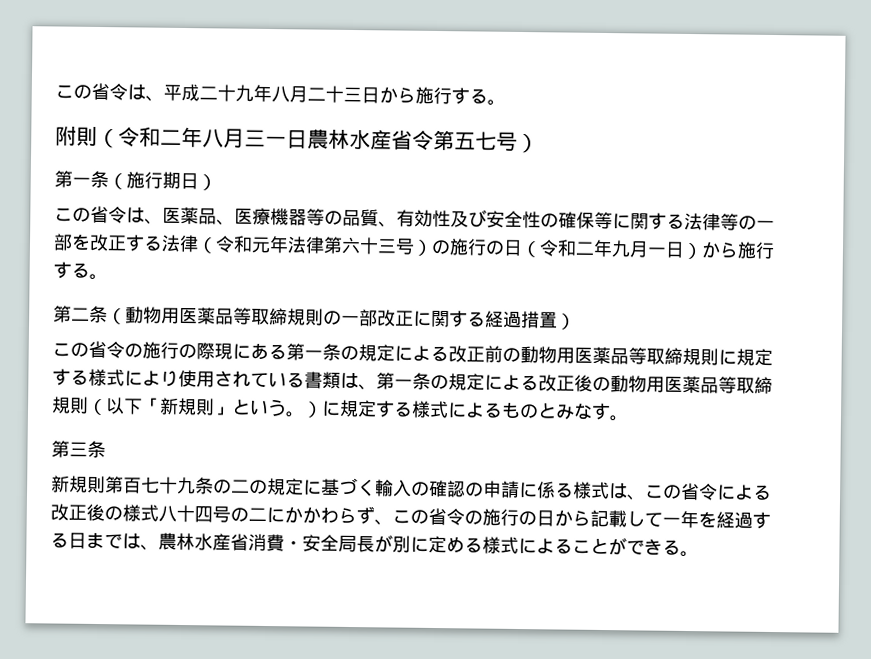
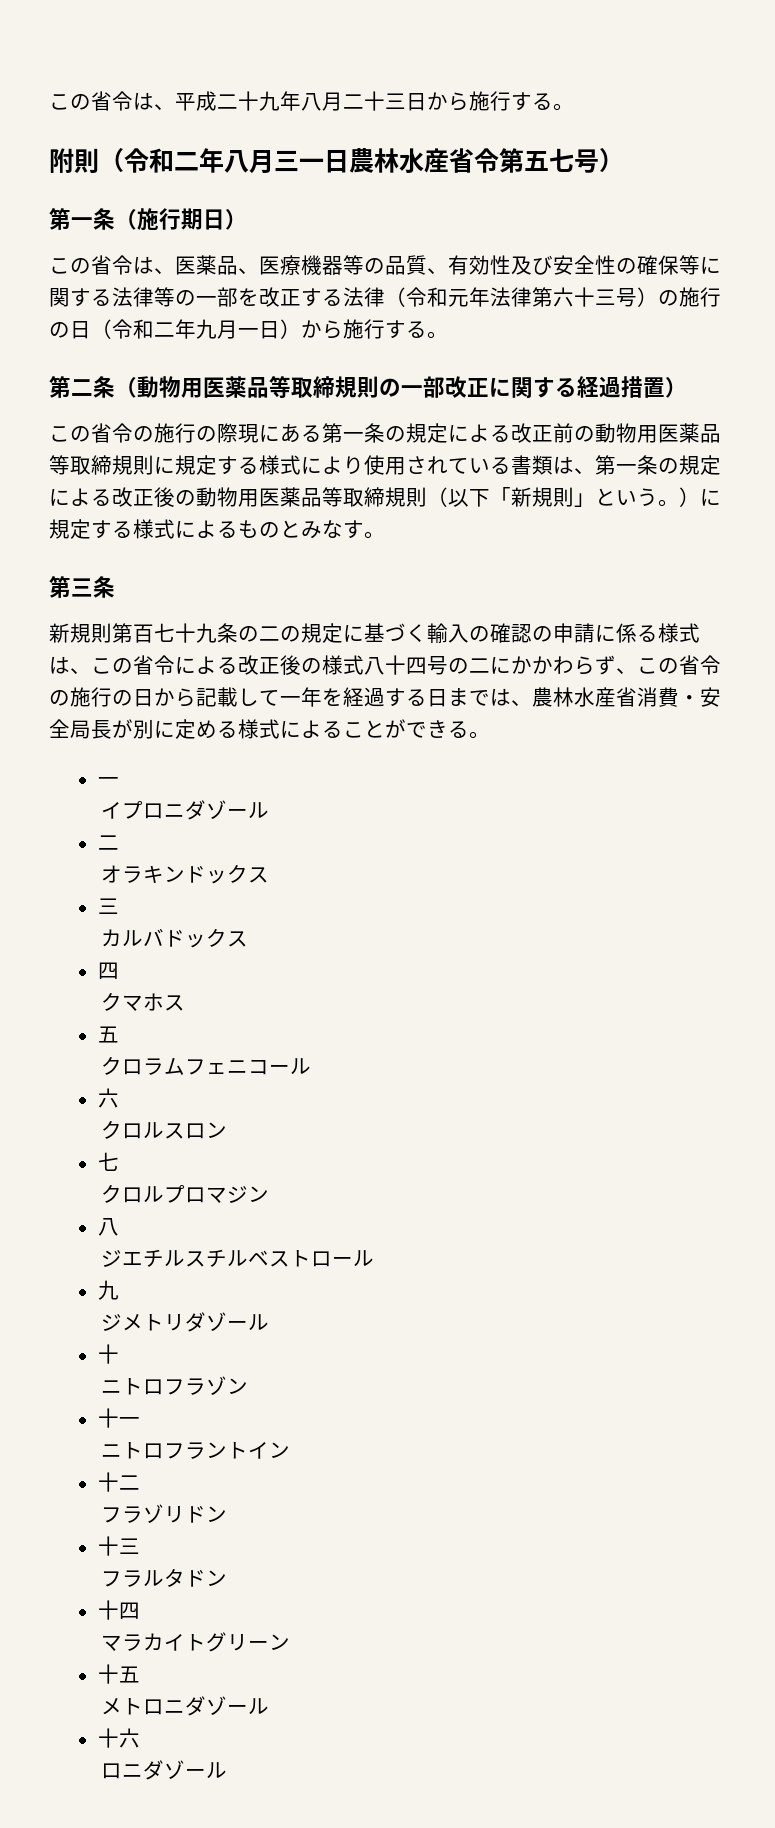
  新規則第百七十九条の二の規定に基づく輸入の確認の申請に係る様式は、この省令による改正後の様式八十四号の二にかかわらず、この省令の施行の日から記載して一年を経過する日までは、農林水産省消費・安全局長が別に定める様式によることができる。
+ 一
+ イプロニダゾール
+ 二
+ オラキンドックス
+ 三
+ カルバドックス
+ 四
+ クマホス
+ 五
+ クロラムフェニコール
+ 六
+ クロルスロン
+ 七
+ クロルプロマジン
+ 八
+ ジエチルスチルベストロール
+ 九
+ ジメトリダゾール
+ 十
+ ニトロフラゾン
+ 十一
+ ニトロフラントイン
+ 十二
+ フラゾリドン
+ 十三
+ フラルタドン
+ 十四
+ マラカイトグリーン
+ 十五
+ メトロニダゾール
+ 十六
+ ロニダゾール

